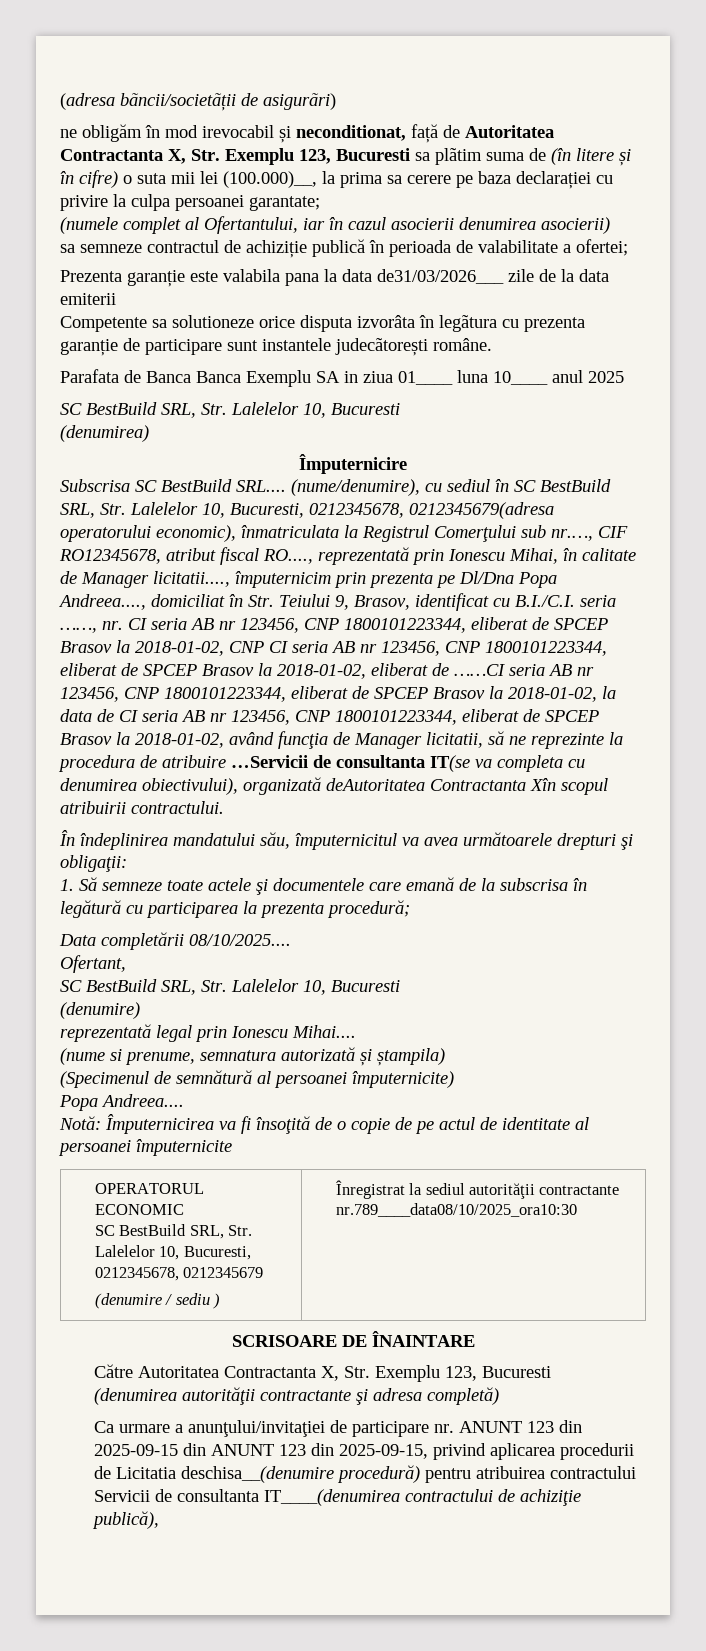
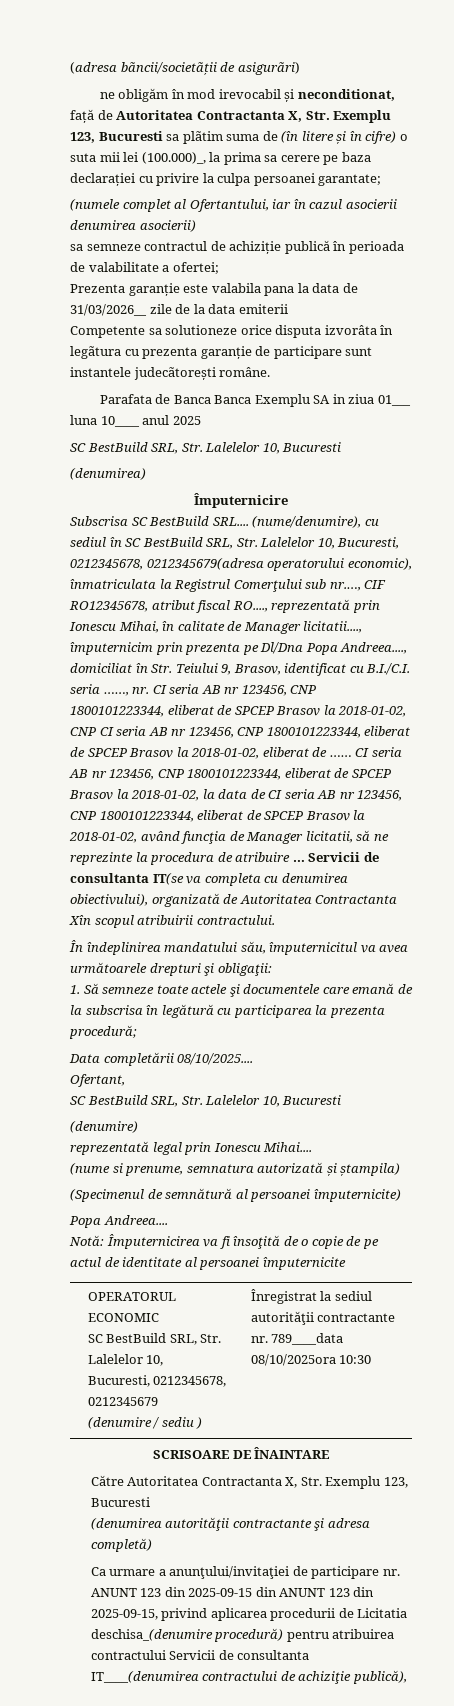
- ne obligăm în mod irevocabil și neconditionat, față de Autoritatea Contractanta X, Str. Exemplu 123, Bucuresti sa plãtim suma de (în litere și în cifre) o suta mii lei (100.000)__, la prima sa cerere pe baza declarației cu privire la culpa persoanei garantate;
+ ne obligăm în mod irevocabil și neconditionat, față de Autoritatea Contractanta X, Str. Exemplu 123, Bucuresti sa plãtim suma de (în litere și în cifre) o suta mii lei (100.000)_, la prima sa cerere pe baza declarației cu privire la culpa persoanei garantate;
- Prezenta garanție este valabila pana la data de31/03/2026___ zile de la data emiterii
+ Prezenta garanție este valabila pana la data de 31/03/2026__ zile de la data emiterii
- Parafata de Banca Banca Exemplu SA in ziua 01____ luna 10____ anul 2025
+ Parafata de Banca Banca Exemplu SA in ziua 01___ luna 10____ anul 2025
- (nume/denumire), cu sediul în SC BestBuild SRL, Str. Lalelelor 10, Bucuresti, 0212345678, 0212345679(adresa operatorului economic), înmatriculata la Registrul Comerţului sub nr.…, CIF RO12345678, atribut fiscal RO...., reprezentată prin Ionescu Mihai, în calitate de Manager licitatii...., împuternicim prin prezenta pe Dl/Dna Popa Andreea...., domiciliat în Str. Teiului 9, Brasov, identificat cu B.I./C.I. seria ……, nr. CI seria AB nr 123456, CNP 1800101223344, eliberat de SPCEP Brasov la 2018-01-02, CNP CI seria AB nr 123456, CNP 1800101223344, eliberat de SPCEP Brasov la 2018-01-02, eliberat de ……CI seria AB nr 123456, CNP 1800101223344, eliberat de SPCEP Brasov la 2018-01-02, la data de CI seria AB nr 123456, CNP 1800101223344, eliberat de SPCEP Brasov la 2018-01-02, având funcţia de Manager licitatii, să ne reprezinte la procedura de atribuire …Servicii de consultanta IT(se va completa cu denumirea obiectivului), organizată deAutoritatea Contractanta Xîn scopul atribuirii contractului.
+ (nume/denumire), cu sediul în SC BestBuild SRL, Str. Lalelelor 10, Bucuresti, 0212345678, 0212345679(adresa operatorului economic), înmatriculata la Registrul Comerţului sub nr.…, CIF RO12345678, atribut fiscal RO...., reprezentată prin Ionescu Mihai, în calitate de Manager licitatii...., împuternicim prin prezenta pe Dl/Dna Popa Andreea...., domiciliat în Str. Teiului 9, Brasov, identificat cu B.I./C.I. seria ……, nr. CI seria AB nr 123456, CNP 1800101223344, eliberat de SPCEP Brasov la 2018-01-02, CNP CI seria AB nr 123456, CNP 1800101223344, eliberat de SPCEP Brasov la 2018-01-02, eliberat de …… CI seria AB nr 123456, CNP 1800101223344, eliberat de SPCEP Brasov la 2018-01-02, la data de CI seria AB nr 123456, CNP 1800101223344, eliberat de SPCEP Brasov la 2018-01-02, având funcţia de Manager licitatii, să ne reprezinte la procedura de atribuire … Servicii de consultanta IT(se va completa cu denumirea obiectivului), organizată de Autoritatea Contractanta Xîn scopul atribuirii contractului.
  OPERATORUL ECONOMIC
  SC BestBuild SRL, Str. Lalelelor 10, Bucuresti, 0212345678, 0212345679
- (denumire / sediu ) | Înregistrat la sediul autorităţii contractante nr.789____data08/10/2025_ora10:30
+ (denumire / sediu ) | Înregistrat la sediul autorităţii contractante nr. 789____data 08/10/2025ora 10:30
- Ca urmare a anunţului/invitaţiei de participare nr. ANUNT 123 din 2025-09-15 din ANUNT 123 din 2025-09-15, privind aplicarea procedurii de Licitatia deschisa__(denumire procedură) pentru atribuirea contractului Servicii de consultanta IT____(denumirea contractului de achiziţie publică),
+ Ca urmare a anunţului/invitaţiei de participare nr. ANUNT 123 din 2025-09-15 din ANUNT 123 din 2025-09-15, privind aplicarea procedurii de Licitatia deschisa_(denumire procedură) pentru atribuirea contractului Servicii de consultanta IT____(denumirea contractului de achiziţie publică),

